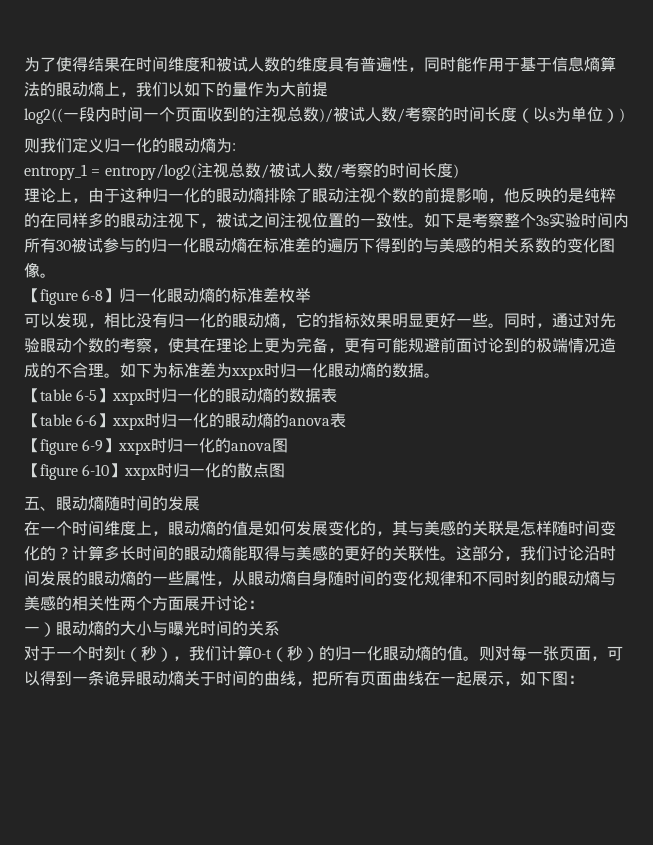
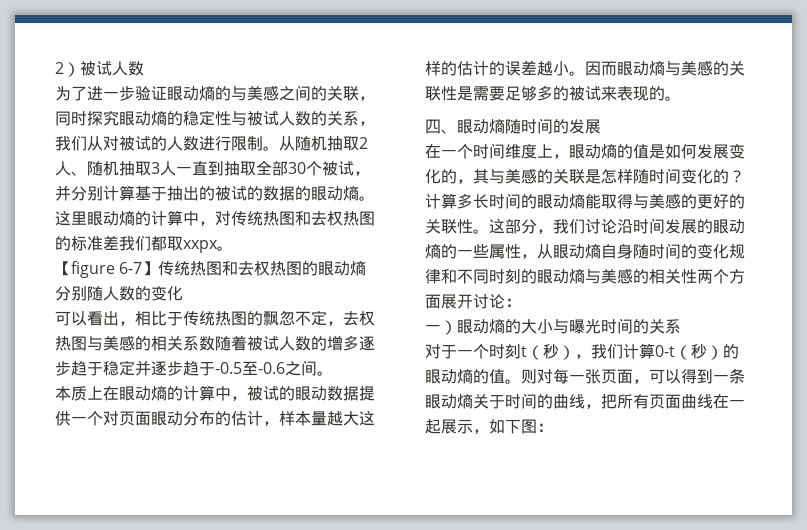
- 为了使得结果在时间维度和被试人数的维度具有普遍性，同时能作用于基于信息熵算法的眼动熵上，我们以如下的量作为大前提
- log2((一段内时间一个页面收到的注视总数)/被试人数/考察的时间长度（以s为单位）)
- 则我们定义归一化的眼动熵为:
- entropy_1 = entropy/log2(注视总数/被试人数/考察的时间长度)
- 理论上，由于这种归一化的眼动熵排除了眼动注视个数的前提影响，他反映的是纯粹的在同样多的眼动注视下，被试之间注视位置的一致性。如下是考察整个3s实验时间内所有30被试参与的归一化眼动熵在标准差的遍历下得到的与美感的相关系数的变化图像。
- 【figure 6-8】归一化眼动熵的标准差枚举
- 可以发现，相比没有归一化的眼动熵，它的指标效果明显更好一些。同时，通过对先验眼动个数的考察，使其在理论上更为完备，更有可能规避前面讨论到的极端情况造成的不合理。如下为标准差为xxpx时归一化眼动熵的数据。
- 【table 6-5】xxpx时归一化的眼动熵的数据表
- 【table 6-6】xxpx时归一化的眼动熵的anova表
- 【figure 6-9】xxpx时归一化的anova图
- 【figure 6-10】xxpx时归一化的散点图
- 五、眼动熵随时间的发展
+ 2）被试人数
+ 为了进一步验证眼动熵的与美感之间的关联，同时探究眼动熵的稳定性与被试人数的关系，我们从对被试的人数进行限制。从随机抽取2人、随机抽取3人一直到抽取全部30个被试，并分别计算基于抽出的被试的数据的眼动熵。这里眼动熵的计算中，对传统热图和去权热图的标准差我们都取xxpx。
+ 【figure 6-7】传统热图和去权热图的眼动熵分别随人数的变化
+ 可以看出，相比于传统热图的飘忽不定，去权热图与美感的相关系数随着被试人数的增多逐步趋于稳定并逐步趋于-0.5至-0.6之间。
+ 本质上在眼动熵的计算中，被试的眼动数据提供一个对页面眼动分布的估计，样本量越大这样的估计的误差越小。因而眼动熵与美感的关联性是需要足够多的被试来表现的。
+ 四、眼动熵随时间的发展
- 对于一个时刻t（秒），我们计算0-t（秒）的归一化眼动熵的值。
+ 对于一个时刻t（秒），我们计算0-t（秒）的眼动熵的值。
- 则对每一张页面，可以得到一条诡异眼动熵关于时间的曲线，把所有页面曲线在一起展示，如下图：
+ 则对每一张页面，可以得到一条眼动熵关于时间的曲线，把所有页面曲线在一起展示，如下图：

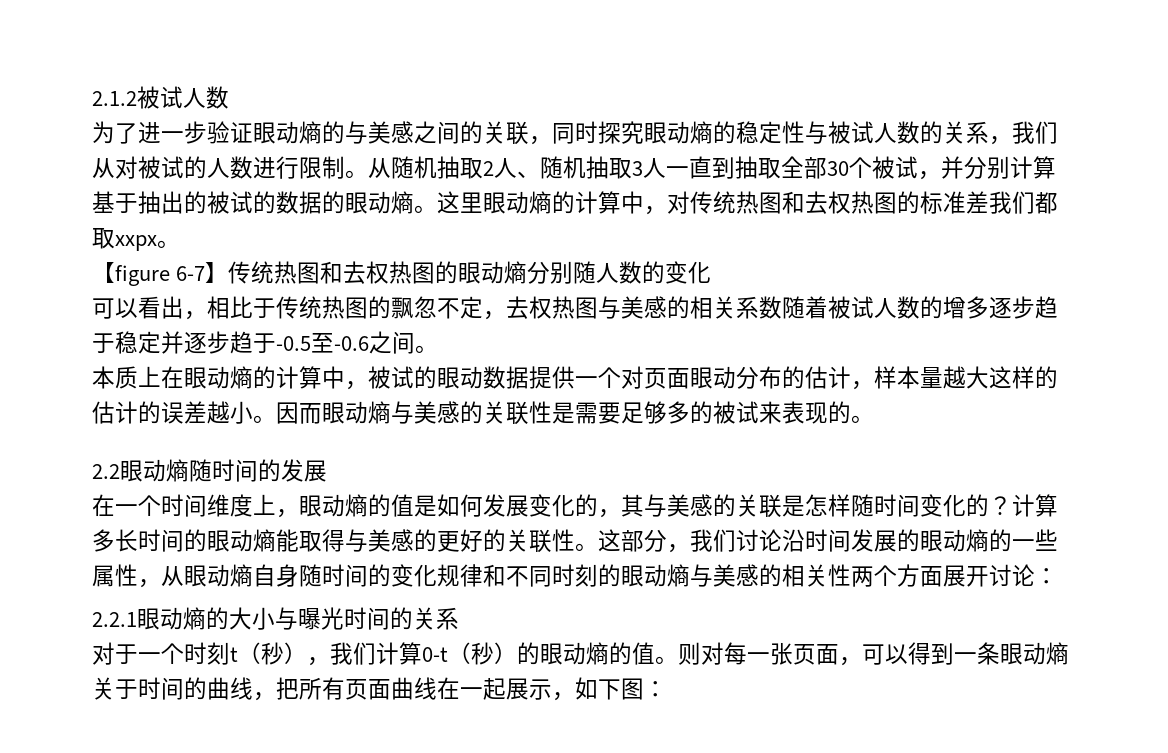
- 2）被试人数
+ 2.1.2被试人数
- 四、眼动熵随时间的发展
+ 2.2眼动熵随时间的发展
- 一）眼动熵的大小与曝光时间的关系
+ 2.2.1眼动熵的大小与曝光时间的关系

